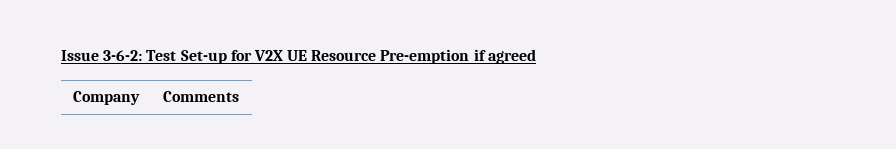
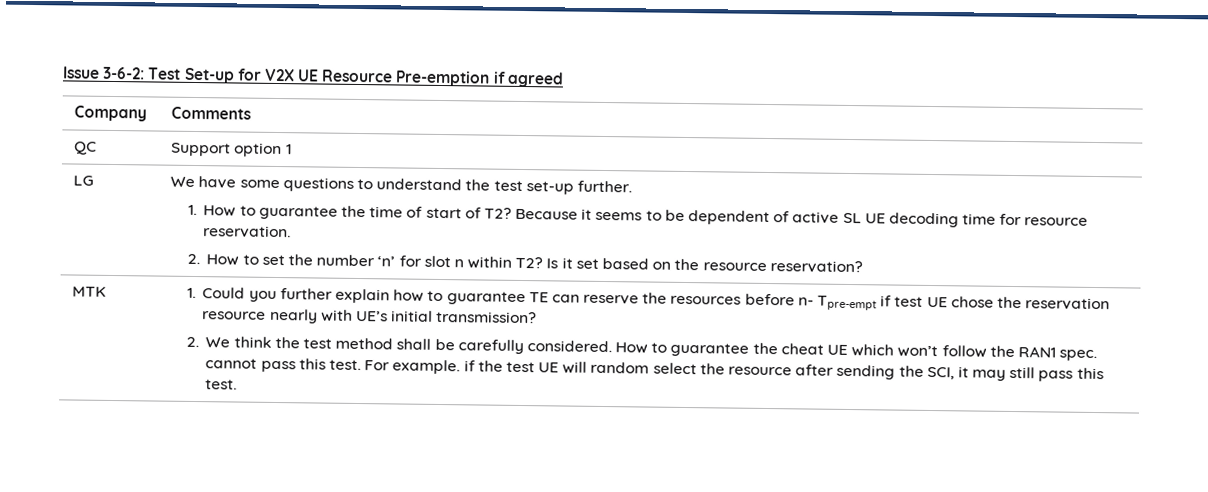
+ QC | Support option 1
+ LG | We have some questions to understand the test set-up further.
+ 1. How to guarantee the time of start of T2? Because it seems to be dependent of active SL UE decoding time for resource reservation.
+ 2. How to set the number ‘n’ for slot n within T2? Is it set based on the resource reservation?
+ MTK | 1. Could you further explain how to guarantee TE can reserve the resources before n- Tpre-empt if test UE chose the reservation resource nearly with UE’s initial transmission?
+ 2. We think the test method shall be carefully considered. How to guarantee the cheat UE which won’t follow the RAN1 spec. cannot pass this test. For example. if the test UE will random select the resource after sending the SCI, it may still pass this test.

